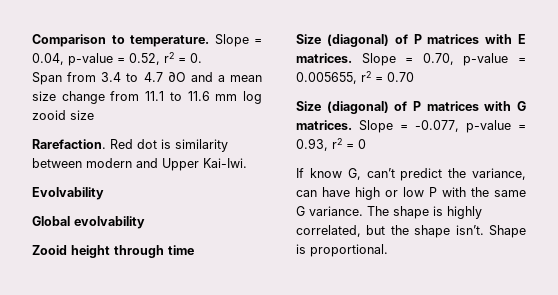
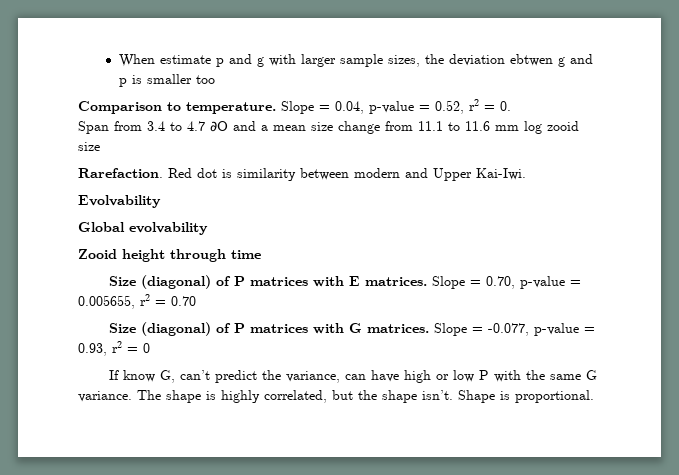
+ When estimate p and g with larger sample sizes, the deviation ebtwen g and p is smaller too

